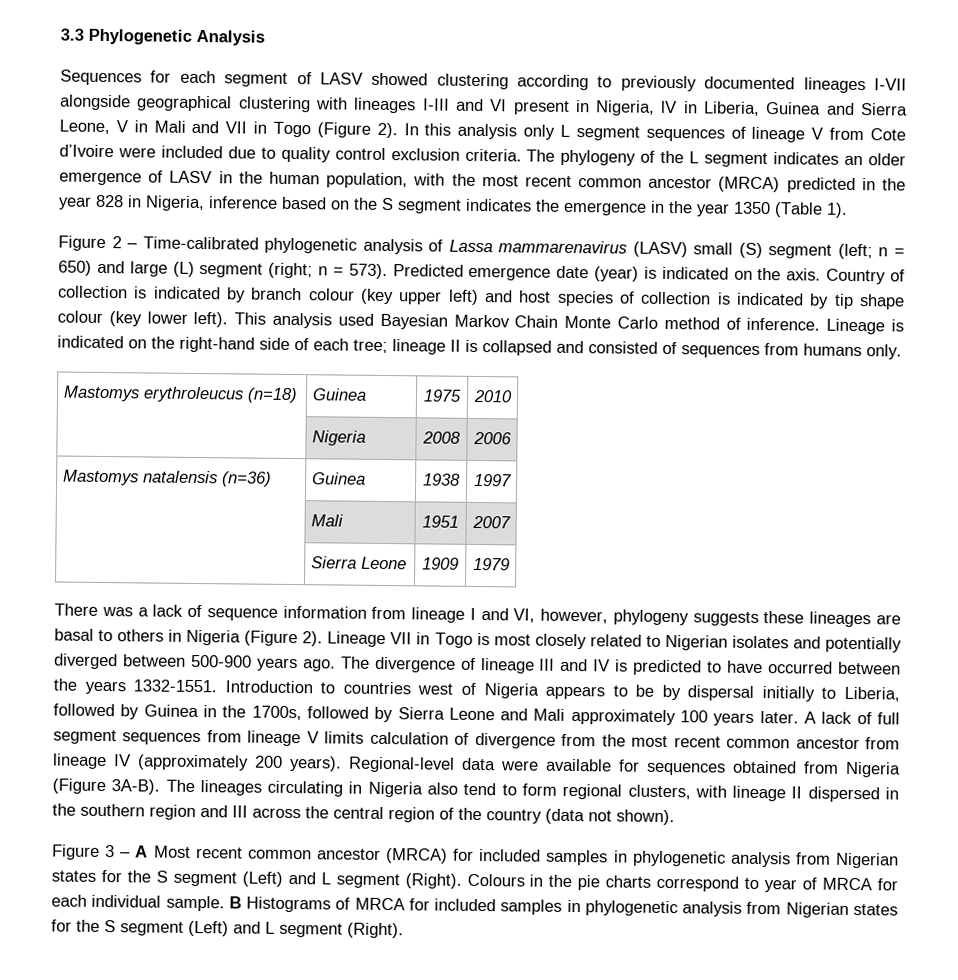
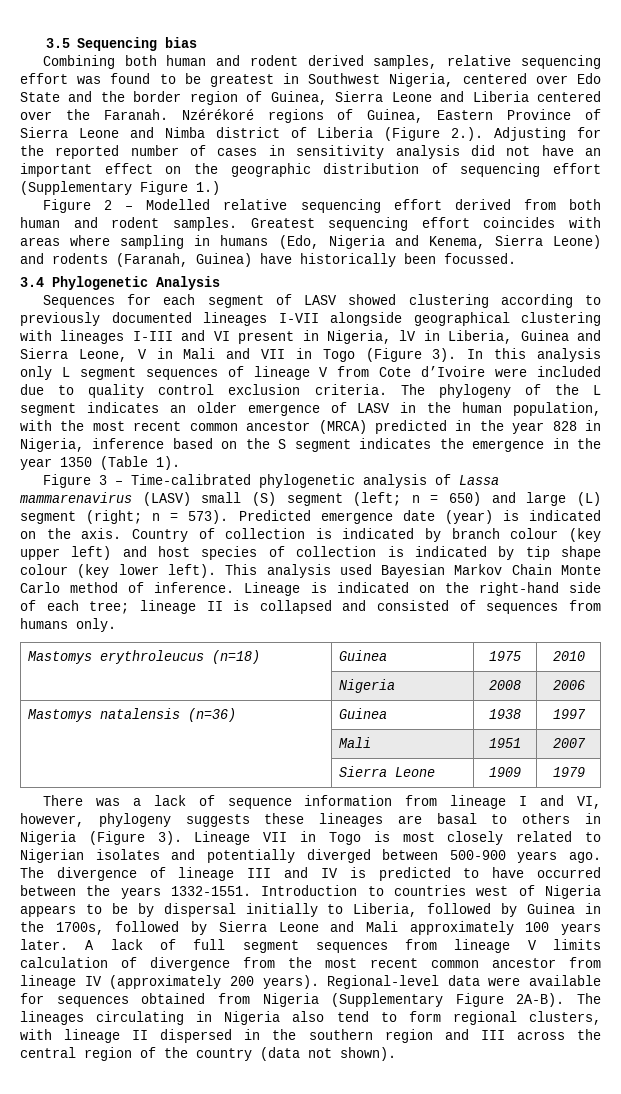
- 3.3 Phylogenetic Analysis
+ 3.5 Sequencing bias
+ Combining both human and rodent derived samples, relative sequencing effort was found to be greatest in Southwest Nigeria, centered over Edo State and the border region of Guinea, Sierra Leone and Liberia centered over the Faranah. Nzérékoré regions of Guinea, Eastern Province of Sierra Leone and Nimba district of Liberia (Figure 2.). Adjusting for the reported number of cases in sensitivity analysis did not have an important effect on the geographic distribution of sequencing effort (Supplementary Figure 1.)
+ Figure 2 – Modelled relative sequencing effort derived from both human and rodent samples. Greatest sequencing effort coincides with areas where sampling in humans (Edo, Nigeria and Kenema, Sierra Leone) and rodents (Faranah, Guinea) have historically been focussed.
+ 3.4 Phylogenetic Analysis
- Sequences for each segment of LASV showed clustering according to previously documented lineages I-VII alongside geographical clustering with lineages I-III and VI present in Nigeria, lV in Liberia, Guinea and Sierra Leone, V in Mali and VII in Togo (Figure 2).
+ Sequences for each segment of LASV showed clustering according to previously documented lineages I-VII alongside geographical clustering with lineages I-III and VI present in Nigeria, lV in Liberia, Guinea and Sierra Leone, V in Mali and VII in Togo (Figure 3).
- Figure 2 – Time-calibrated phylogenetic analysis of Lassa mammarenavirus (LASV) small (S) segment (left; n = 650) and large (L) segment (right; n = 573).
+ Figure 3 – Time-calibrated phylogenetic analysis of Lassa mammarenavirus (LASV) small (S) segment (left; n = 650) and large (L) segment (right; n = 573).
- There was a lack of sequence information from lineage I and VI, however, phylogeny suggests these lineages are basal to others in Nigeria (Figure 2).
+ There was a lack of sequence information from lineage I and VI, however, phylogeny suggests these lineages are basal to others in Nigeria (Figure 3).
- Regional-level data were available for sequences obtained from Nigeria (Figure 3A-B).
+ Regional-level data were available for sequences obtained from Nigeria (Supplementary Figure 2A-B).
- Figure 3 – A Most recent common ancestor (MRCA) for included samples in phylogenetic analysis from Nigerian states for the S segment (Left) and L segment (Right). Colours in the pie charts correspond to year of MRCA for each individual sample. B Histograms of MRCA for included samples in phylogenetic analysis from Nigerian states for the S segment (Left) and L segment (Right).

